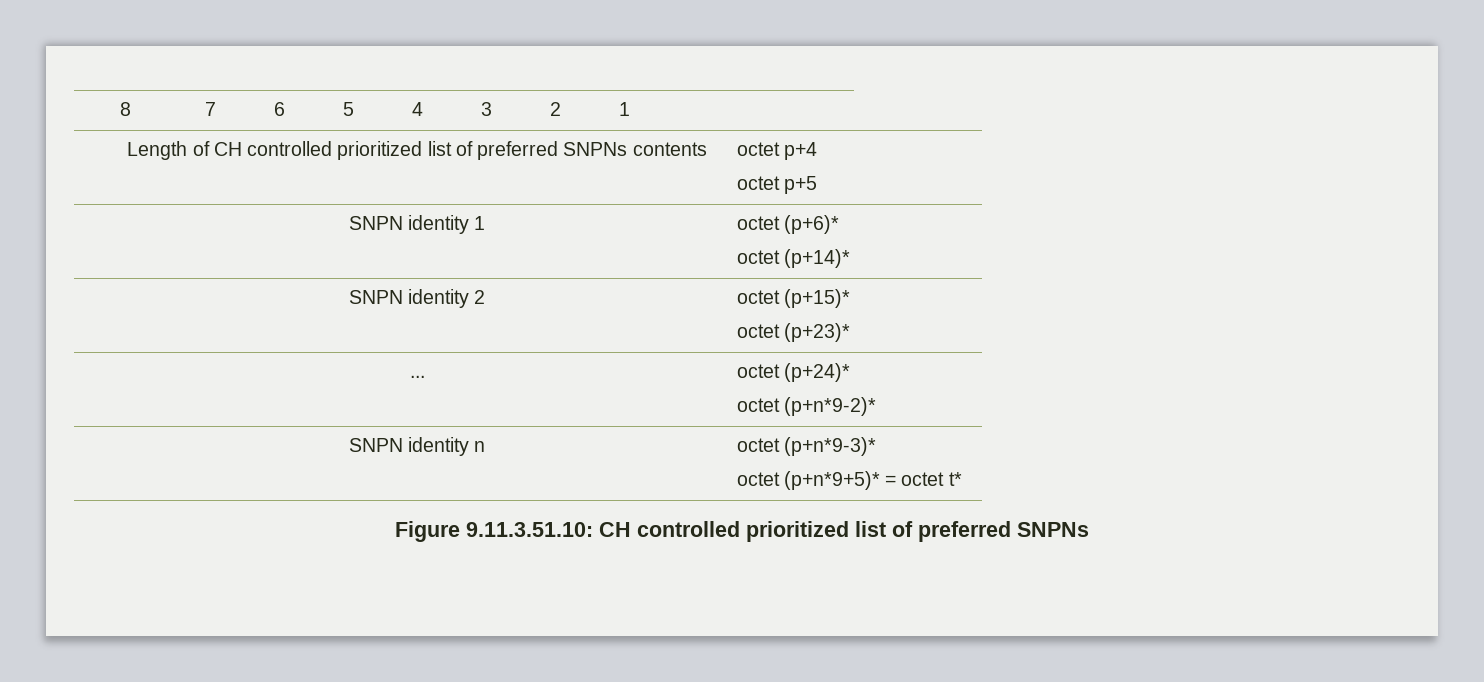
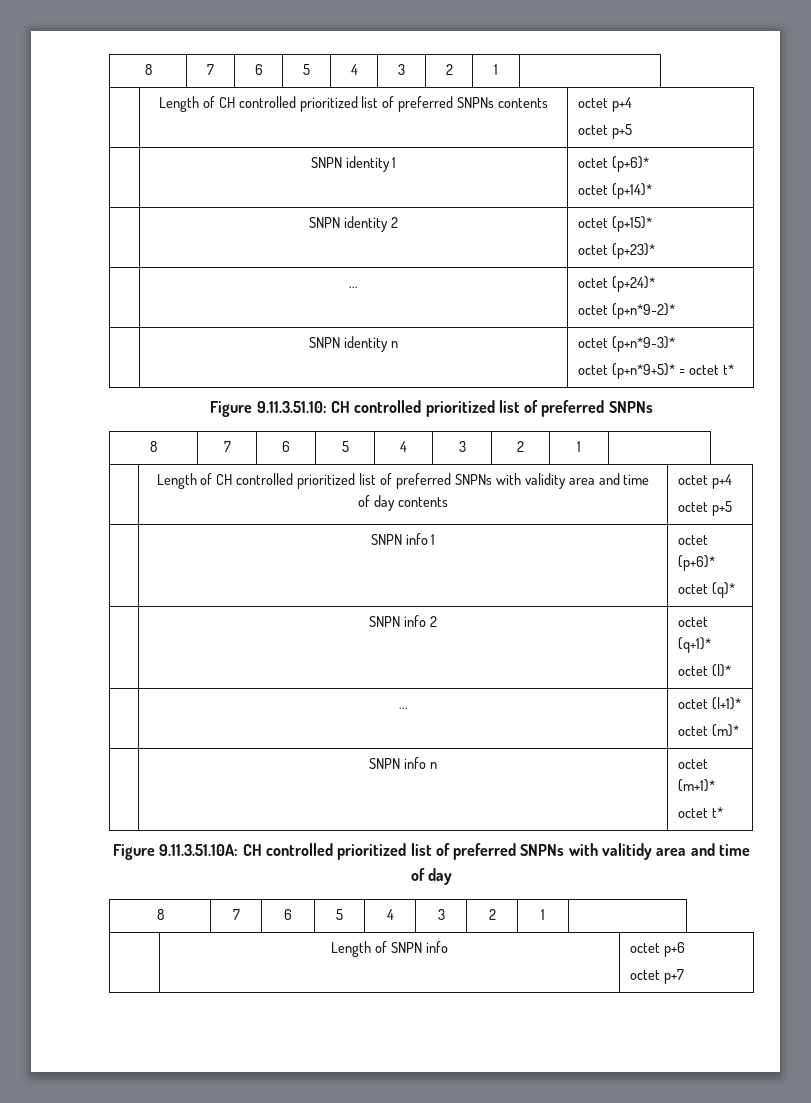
  Figure 9.11.3.51.10: CH controlled prioritized list of preferred SNPNs
+ 8 | 7 | 6 | 5 | 4 | 3 | 2 | 1 |
+ | Length of CH controlled prioritized list of preferred SNPNs with validity area and time of day contents | octet p+4
+ octet p+5
+ | SNPN info 1 | octet (p+6)*
+ octet (q)*
+ | SNPN info 2 | octet (q+1)*
+ octet (l)*
+ | ... | octet (l+1)*
+ octet (m)*
+ | SNPN info n | octet (m+1)*
+ octet t*
+ Figure 9.11.3.51.10A: CH controlled prioritized list of preferred SNPNs with valitidy area and time of day
+ 8 | 7 | 6 | 5 | 4 | 3 | 2 | 1 |
+ | Length of SNPN info | octet p+6
+ octet p+7

